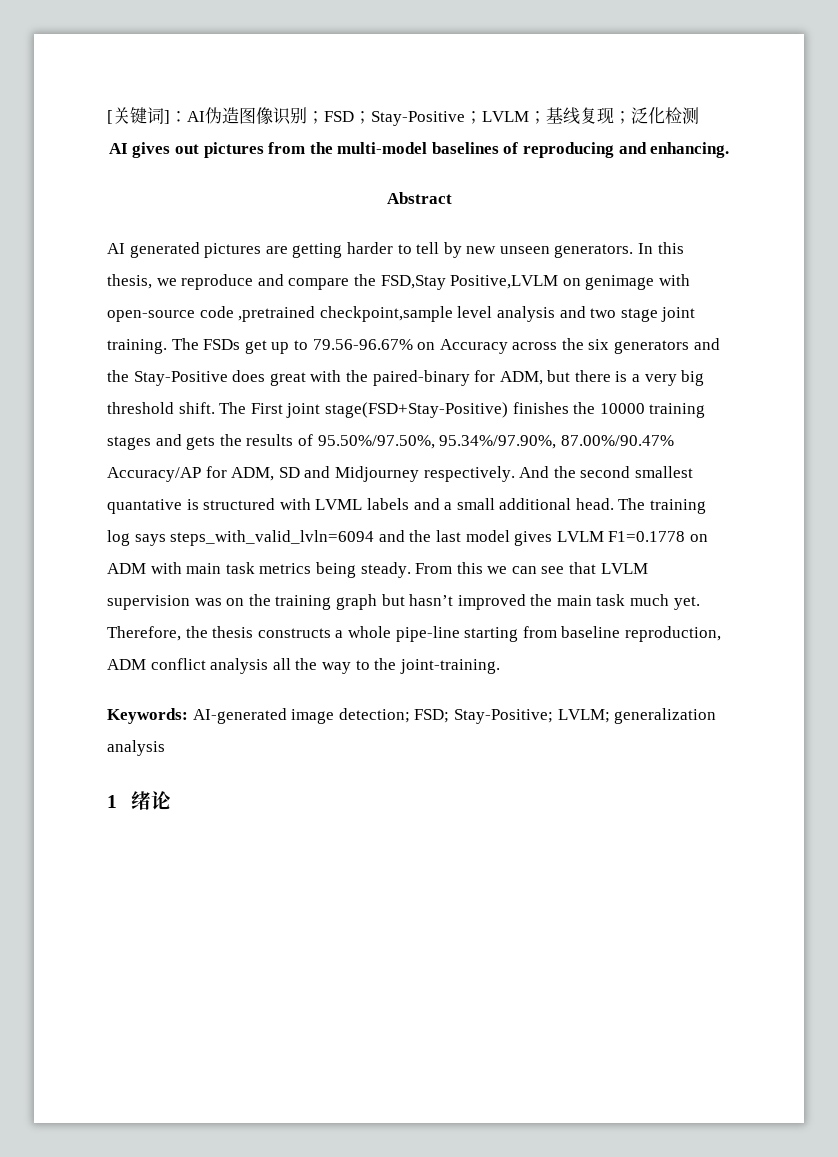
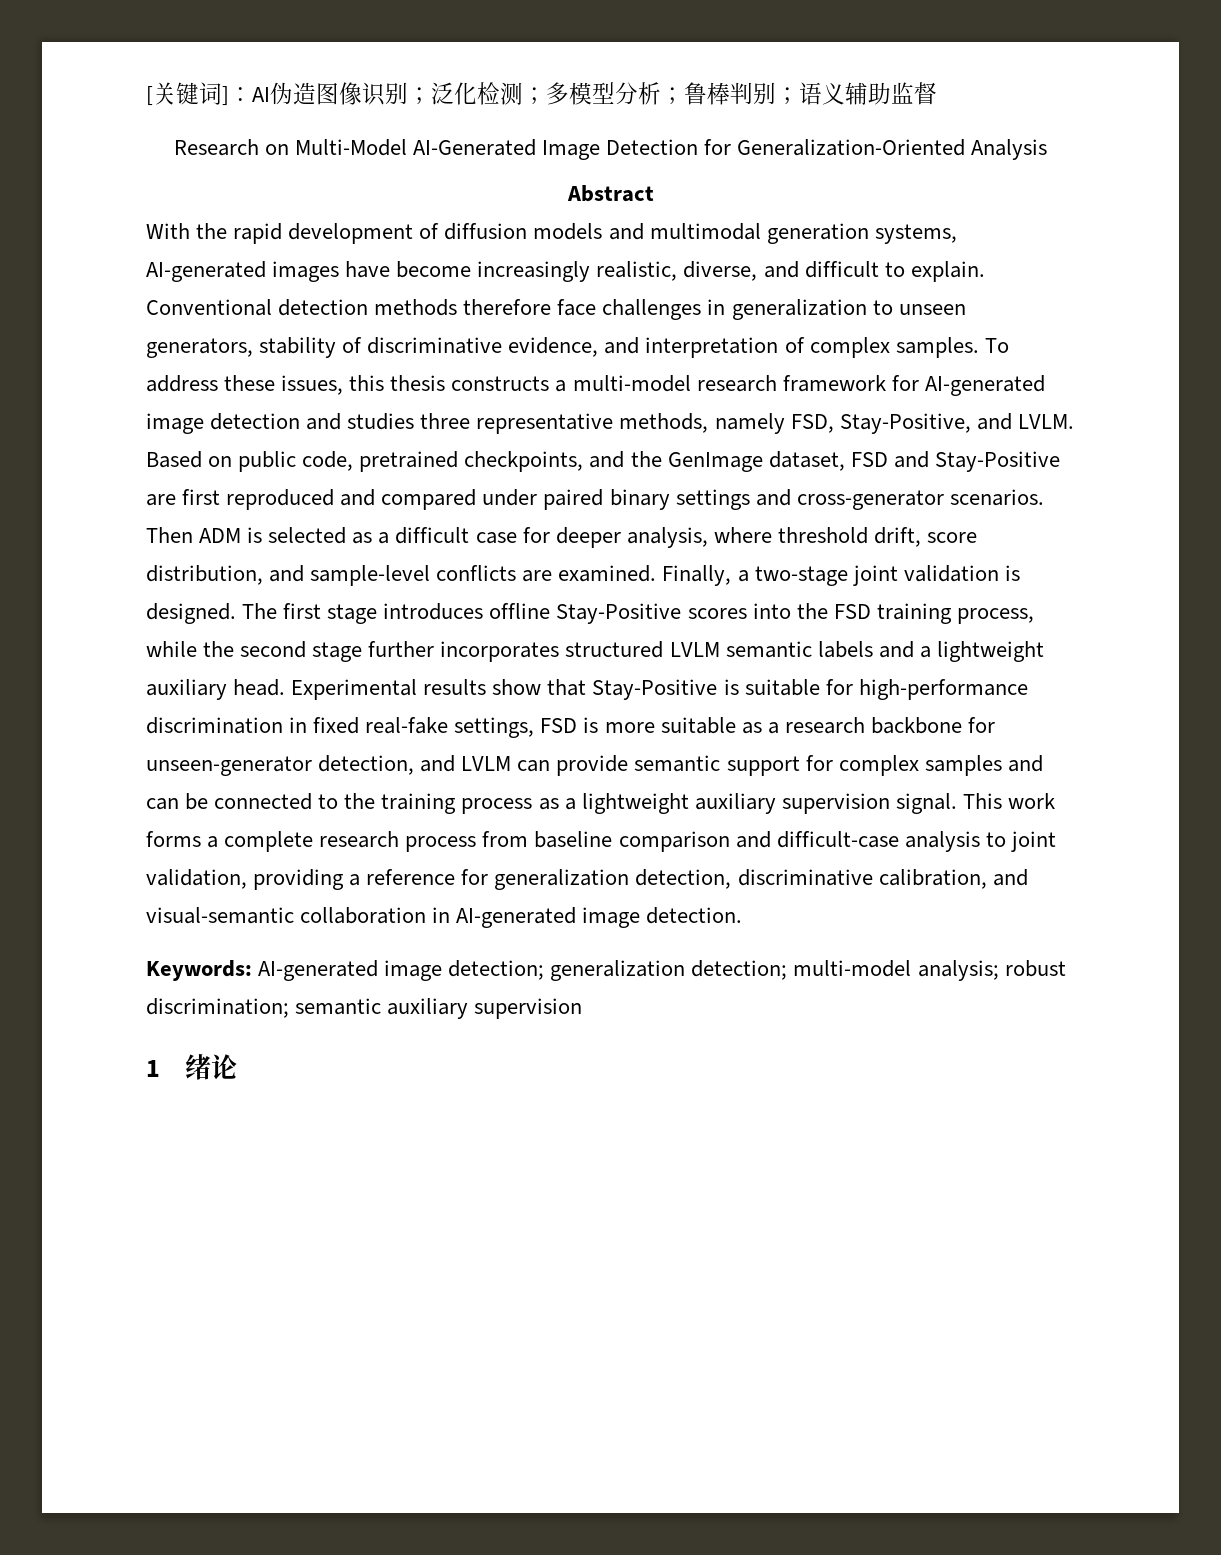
- [关键词]：AI伪造图像识别；FSD；Stay-Positive；LVLM；基线复现；泛化检测
- AI gives out pictures from the multi-model baselines of reproducing and enhancing.
+ [关键词]：AI伪造图像识别；泛化检测；多模型分析；鲁棒判别；语义辅助监督
+ Research on Multi-Model AI-Generated Image Detection for Generalization-Oriented Analysis
  Abstract
- AI generated pictures are getting harder to tell by new unseen generators. In this thesis, we reproduce and compare the FSD,Stay Positive,LVLM on genimage with open-source code ,pretrained checkpoint,sample level analysis and two stage joint training. The FSDs get up to 79.56-96.67% on Accuracy across the six generators and the Stay-Positive does great with the paired-binary for ADM, but there is a very big threshold shift. The First joint stage(FSD+Stay-Positive) finishes the 10000 training stages and gets the results of 95.50%/97.50%, 95.34%/97.90%, 87.00%/90.47% Accuracy/AP for ADM, SD and Midjourney respectively. And the second smallest quantative is structured with LVML labels and a small additional head. The training log says steps_with_valid_lvln=6094 and the last model gives LVLM F1=0.1778 on ADM with main task metrics being steady. From this we can see that LVLM supervision was on the training graph but hasn’t improved the main task much yet. Therefore, the thesis constructs a whole pipe-line starting from baseline reproduction, ADM conflict analysis all the way to the joint-training.
- Keywords: AI-generated image detection; FSD; Stay-Positive; LVLM; generalization analysis
+ With the rapid development of diffusion models and multimodal generation systems, AI-generated images have become increasingly realistic, diverse, and difficult to explain. Conventional detection methods therefore face challenges in generalization to unseen generators, stability of discriminative evidence, and interpretation of complex samples. To address these issues, this thesis constructs a multi-model research framework for AI-generated image detection and studies three representative methods, namely FSD, Stay-Positive, and LVLM. Based on public code, pretrained checkpoints, and the GenImage dataset, FSD and Stay-Positive are first reproduced and compared under paired binary settings and cross-generator scenarios. Then ADM is selected as a difficult case for deeper analysis, where threshold drift, score distribution, and sample-level conflicts are examined. Finally, a two-stage joint validation is designed. The first stage introduces offline Stay-Positive scores into the FSD training process, while the second stage further incorporates structured LVLM semantic labels and a lightweight auxiliary head. Experimental results show that Stay-Positive is suitable for high-performance discrimination in fixed real-fake settings, FSD is more suitable as a research backbone for unseen-generator detection, and LVLM can provide semantic support for complex samples and can be connected to the training process as a lightweight auxiliary supervision signal. This work forms a complete research process from baseline comparison and difficult-case analysis to joint validation, providing a reference for generalization detection, discriminative calibration, and visual-semantic collaboration in AI-generated image detection.
+ Keywords: AI-generated image detection; generalization detection; multi-model analysis; robust discrimination; semantic auxiliary supervision

